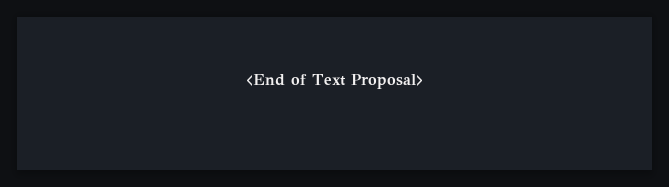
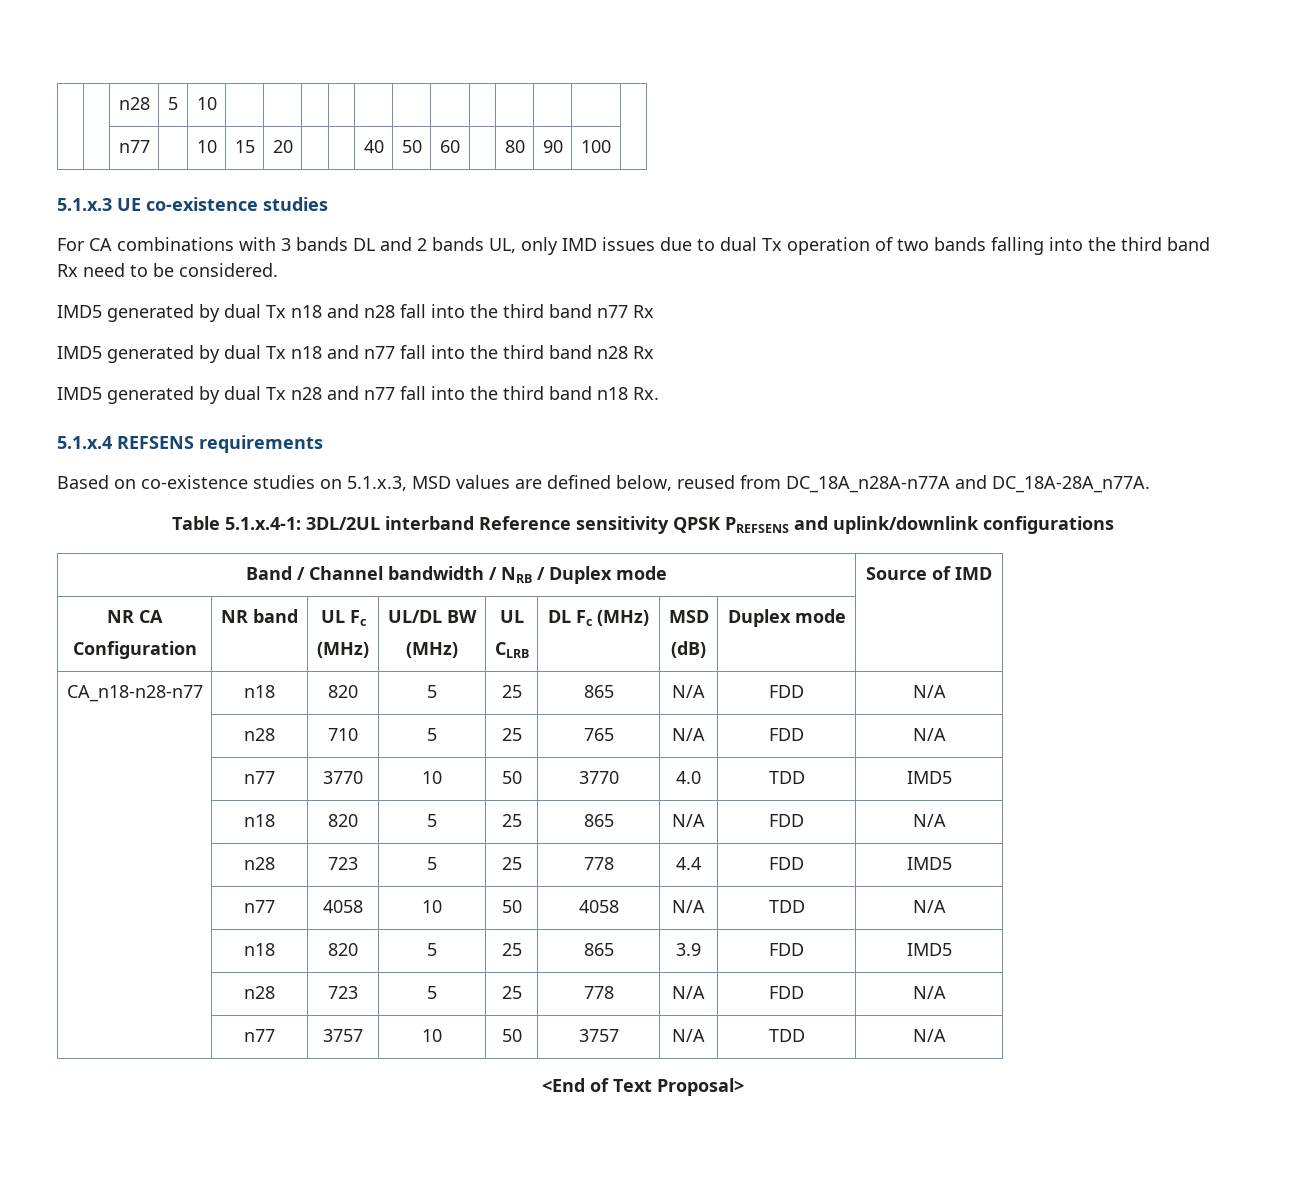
+ | | n28 | 5 | 10 | | | | | | | | | | | |
+ | | n77 | | 10 | 15 | 20 | | | 40 | 50 | 60 | | 80 | 90 | 100 |
+ 5.1.x.3 UE co-existence studies
+ For CA combinations with 3 bands DL and 2 bands UL, only IMD issues due to dual Tx operation of two bands falling into the third band Rx need to be considered.
+ IMD5 generated by dual Tx n18 and n28 fall into the third band n77 Rx
+ IMD5 generated by dual Tx n18 and n77 fall into the third band n28 Rx
+ IMD5 generated by dual Tx n28 and n77 fall into the third band n18 Rx.
+ 5.1.x.4 REFSENS requirements
+ Based on co-existence studies on 5.1.x.3, MSD values are defined below, reused from DC_18A_n28A-n77A and DC_18A-28A_n77A.
+ Table 5.1.x.4-1: 3DL/2UL interband Reference sensitivity QPSK PREFSENS and uplink/downlink configurations
+ Band / Channel bandwidth / NRB / Duplex mode | Source of IMD
+ NR CA
+ Configuration | NR band | UL Fc
+ (MHz) | UL/DL BW
+ (MHz) | UL
+ CLRB | DL Fc (MHz) | MSD
+ (dB) | Duplex mode |
+ CA_n18-n28-n77 | n18 | 820 | 5 | 25 | 865 | N/A | FDD | N/A
+ | n28 | 710 | 5 | 25 | 765 | N/A | FDD | N/A
+ | n77 | 3770 | 10 | 50 | 3770 | 4.0 | TDD | IMD5
+ | n18 | 820 | 5 | 25 | 865 | N/A | FDD | N/A
+ | n28 | 723 | 5 | 25 | 778 | 4.4 | FDD | IMD5
+ | n77 | 4058 | 10 | 50 | 4058 | N/A | TDD | N/A
+ | n18 | 820 | 5 | 25 | 865 | 3.9 | FDD | IMD5
+ | n28 | 723 | 5 | 25 | 778 | N/A | FDD | N/A
+ | n77 | 3757 | 10 | 50 | 3757 | N/A | TDD | N/A

